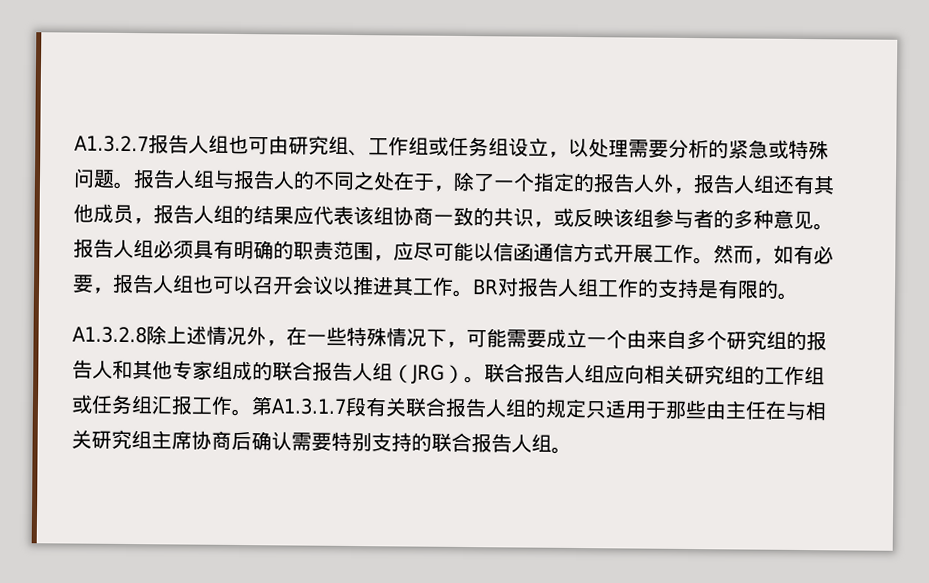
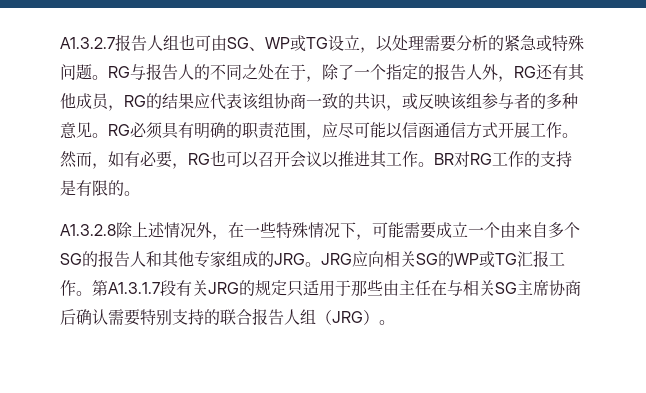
- A1.3.2.7报告人组也可由研究组、工作组或任务组设立，以处理需要分析的紧急或特殊问题。
+ A1.3.2.7报告人组也可由SG、WP或TG设立，以处理需要分析的紧急或特殊问题。
- 报告人组与报告人的不同之处在于，除了一个指定的报告人外，报告人组还有其他成员，报告人组的结果应代表该组协商一致的共识，或反映该组参与者的多种意见。
+ RG与报告人的不同之处在于，除了一个指定的报告人外，RG还有其他成员，RG的结果应代表该组协商一致的共识，或反映该组参与者的多种意见。
- 报告人组必须具有明确的职责范围，应尽可能以信函通信方式开展工作。
+ RG必须具有明确的职责范围，应尽可能以信函通信方式开展工作。
- 然而，如有必要，报告人组也可以召开会议以推进其工作。
+ 然而，如有必要，RG也可以召开会议以推进其工作。
- BR对报告人组工作的支持是有限的。
+ BR对RG工作的支持是有限的。
- A1.3.2.8除上述情况外，在一些特殊情况下，可能需要成立一个由来自多个研究组的报告人和其他专家组成的联合报告人组（JRG）。联合报告人组应向相关研究组的工作组或任务组汇报工作。
+ A1.3.2.8除上述情况外，在一些特殊情况下，可能需要成立一个由来自多个SG的报告人和其他专家组成的JRG。JRG应向相关SG的WP或TG汇报工作。
- 第A1.3.1.7段有关联合报告人组的规定只适用于那些由主任在与相关研究组主席协商后确认需要特别支持的联合报告人组。
+ 第A1.3.1.7段有关JRG的规定只适用于那些由主任在与相关SG主席协商后确认需要特别支持的联合报告人组（JRG）。

